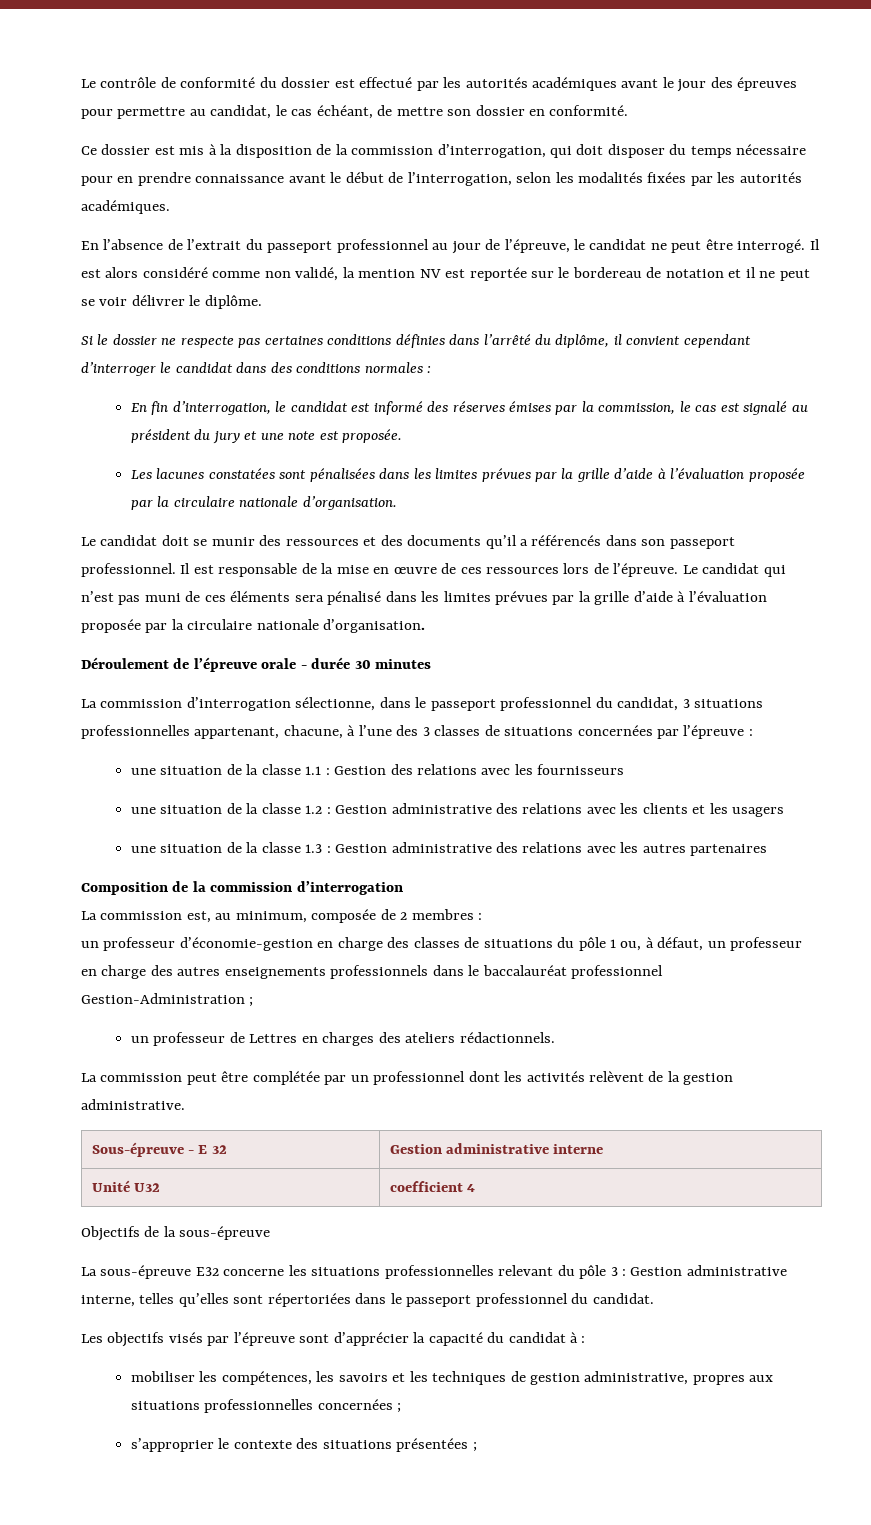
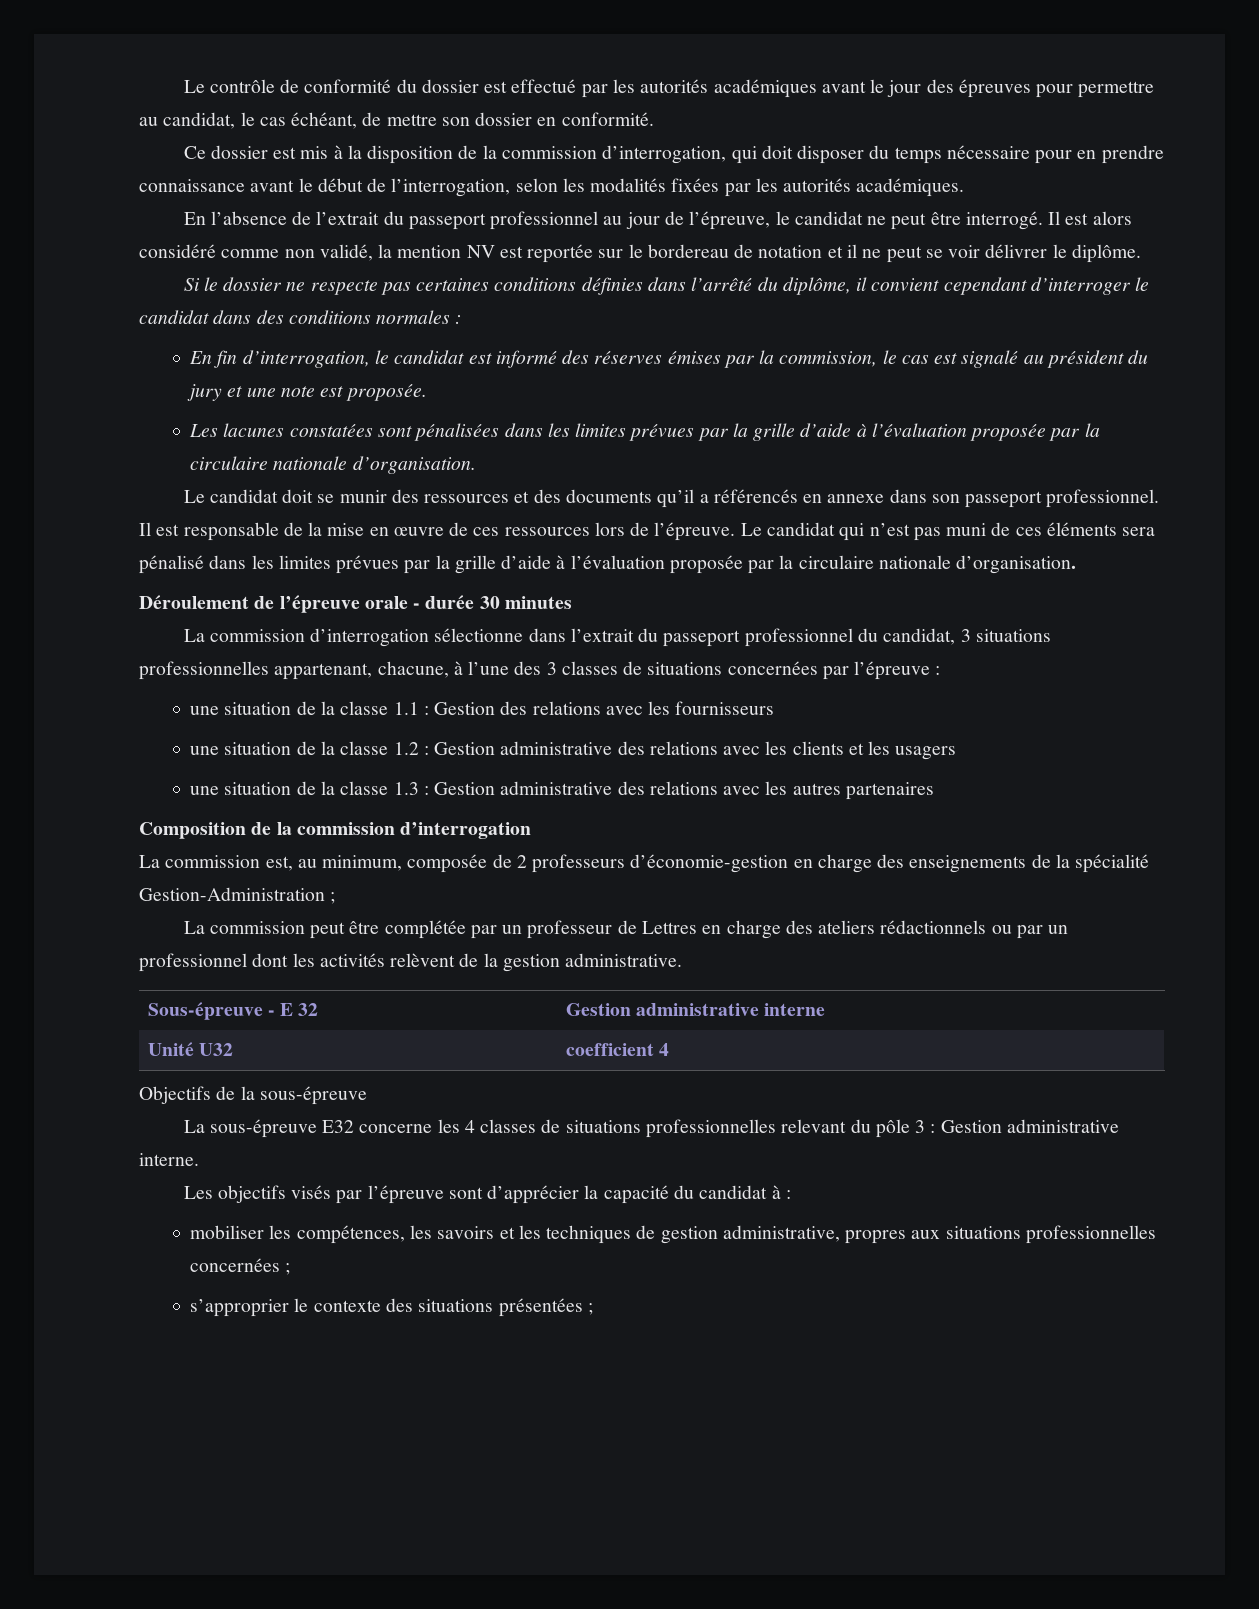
- Le candidat doit se munir des ressources et des documents qu’il a référencés dans son passeport professionnel.
+ Le candidat doit se munir des ressources et des documents qu’il a référencés en annexe dans son passeport professionnel.
- La commission d’interrogation sélectionne, dans le passeport professionnel du candidat, 3 situations professionnelles appartenant, chacune, à l’une des 3 classes de situations concernées par l’épreuve :
+ La commission d’interrogation sélectionne dans l’extrait du passeport professionnel du candidat, 3 situations professionnelles appartenant, chacune, à l’une des 3 classes de situations concernées par l’épreuve :
- La commission est, au minimum, composée de 2 membres :
- un professeur d’économie-gestion en charge des classes de situations du pôle 1 ou, à défaut, un professeur en charge des autres enseignements professionnels dans le baccalauréat professionnel Gestion-Administration ;
- un professeur de Lettres en charges des ateliers rédactionnels.
+ La commission est, au minimum, composée de 2 professeurs d’économie-gestion en charge des enseignements de la spécialité Gestion-Administration ;
- La commission peut être complétée par un professionnel dont les activités relèvent de la gestion administrative.
+ La commission peut être complétée par un professeur de Lettres en charge des ateliers rédactionnels ou par un professionnel dont les activités relèvent de la gestion administrative.
- La sous-épreuve E32 concerne les situations professionnelles relevant du pôle 3 : Gestion administrative interne, telles qu’elles sont répertoriées dans le passeport professionnel du candidat.
+ La sous-épreuve E32 concerne les 4 classes de situations professionnelles relevant du pôle 3 : Gestion administrative interne.

